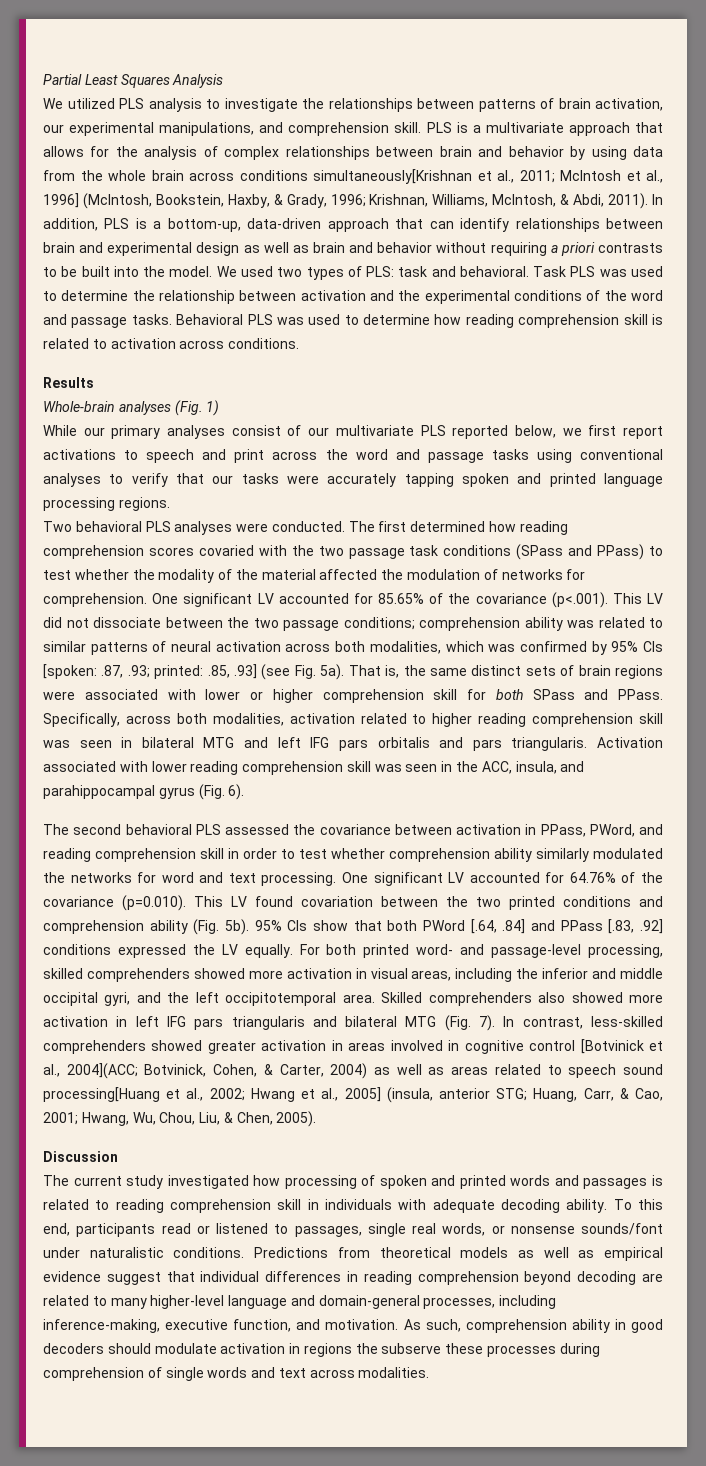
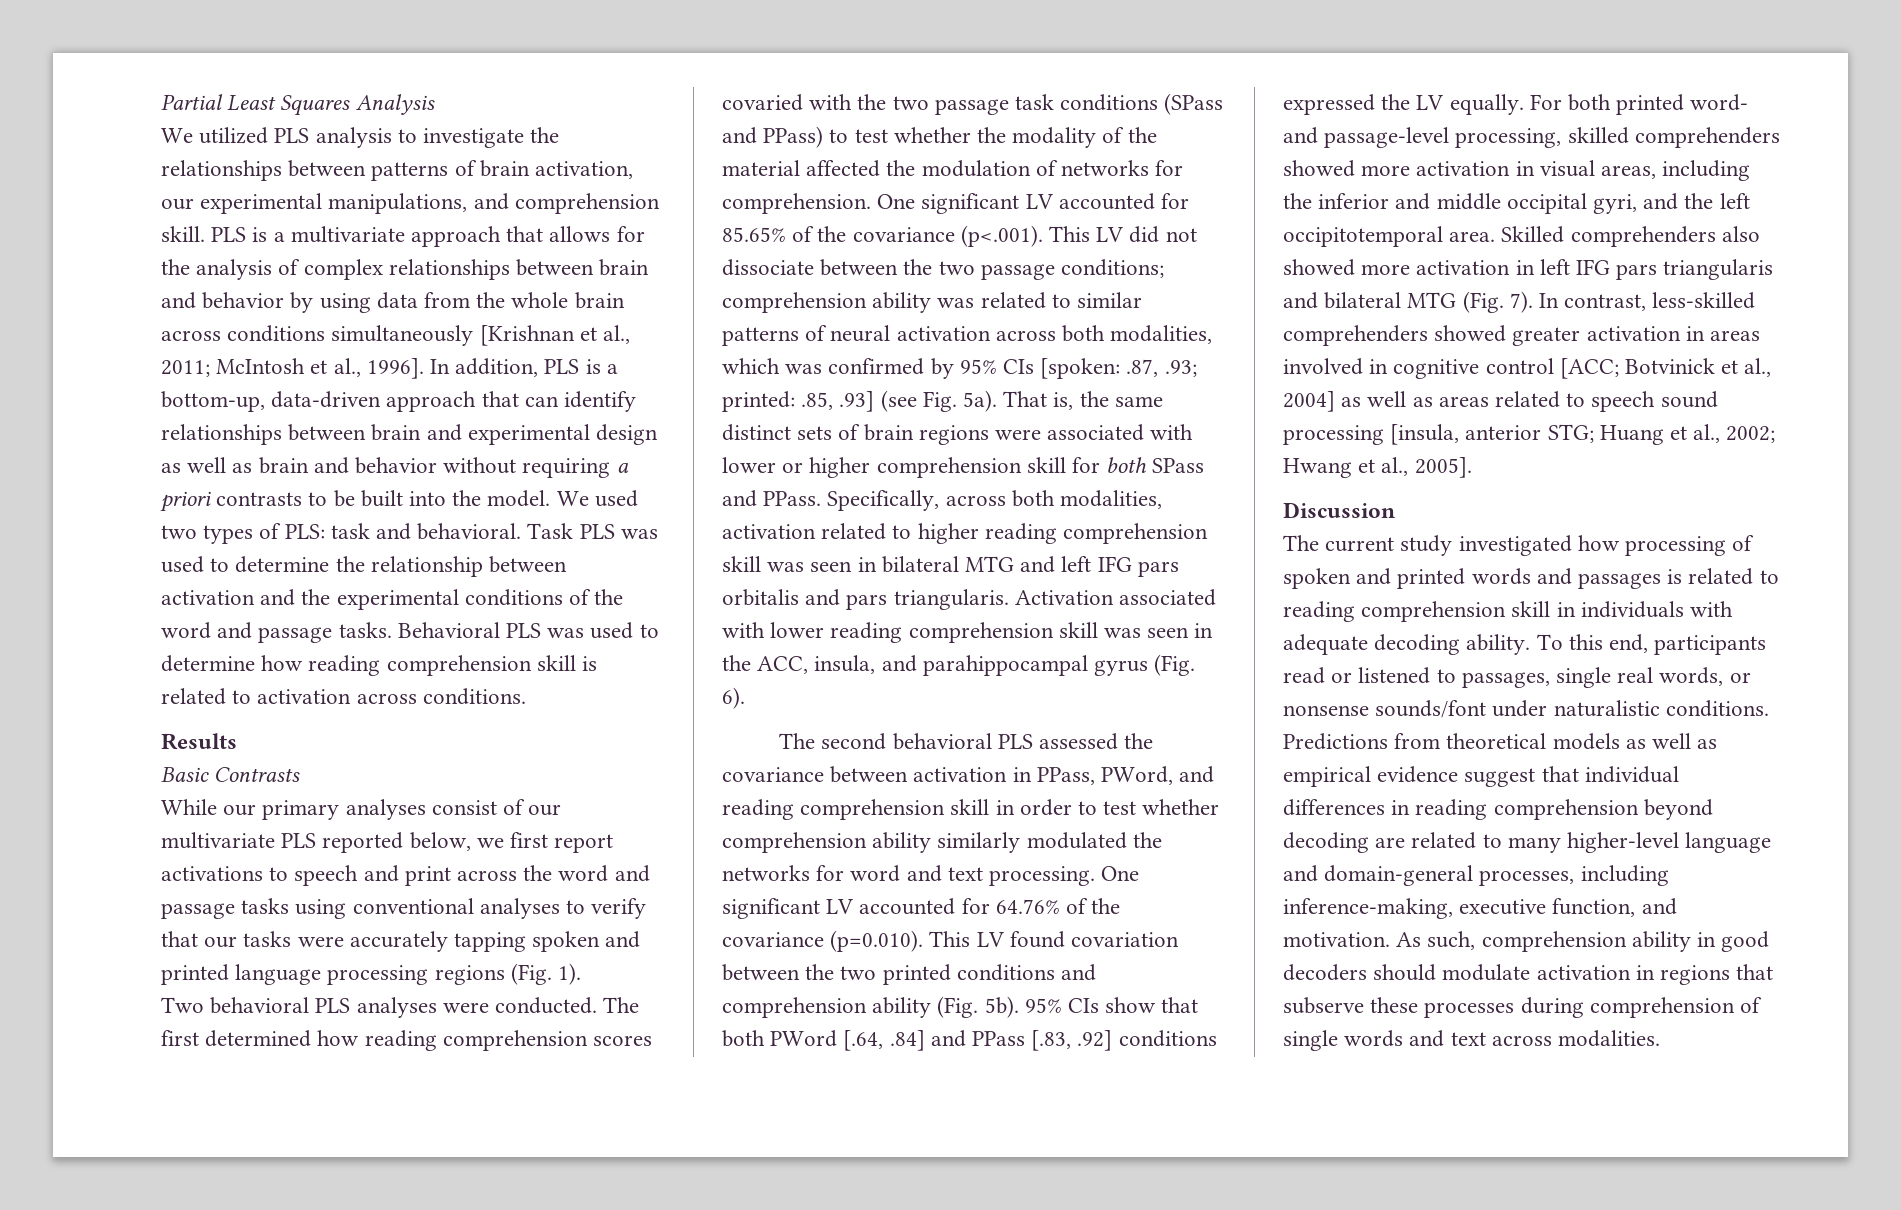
- PLS is a multivariate approach that allows for the analysis of complex relationships between brain and behavior by using data from the whole brain across conditions simultaneously[Krishnan et al., 2011; McIntosh et al., 1996] (McIntosh, Bookstein, Haxby, & Grady, 1996; Krishnan, Williams, McIntosh, & Abdi, 2011).
+ PLS is a multivariate approach that allows for the analysis of complex relationships between brain and behavior by using data from the whole brain across conditions simultaneously [Krishnan et al., 2011; McIntosh et al., 1996].
- Whole-brain analyses (Fig. 1)
+ Basic Contrasts
- While our primary analyses consist of our multivariate PLS reported below, we first report activations to speech and print across the word and passage tasks using conventional analyses to verify that our tasks were accurately tapping spoken and printed language processing regions.
+ While our primary analyses consist of our multivariate PLS reported below, we first report activations to speech and print across the word and passage tasks using conventional analyses to verify that our tasks were accurately tapping spoken and printed language processing regions (Fig. 1).
- In contrast, less-skilled comprehenders showed greater activation in areas involved in cognitive control [Botvinick et al., 2004](ACC; Botvinick, Cohen, & Carter, 2004) as well as areas related to speech sound processing[Huang et al., 2002; Hwang et al., 2005] (insula, anterior STG; Huang, Carr, & Cao, 2001; Hwang, Wu, Chou, Liu, & Chen, 2005).
+ In contrast, less-skilled comprehenders showed greater activation in areas involved in cognitive control [ACC; Botvinick et al., 2004] as well as areas related to speech sound processing [insula, anterior STG; Huang et al., 2002; Hwang et al., 2005].
- As such, comprehension ability in good decoders should modulate activation in regions the subserve these processes during comprehension of single words and text across modalities.
+ As such, comprehension ability in good decoders should modulate activation in regions that subserve these processes during comprehension of single words and text across modalities.

